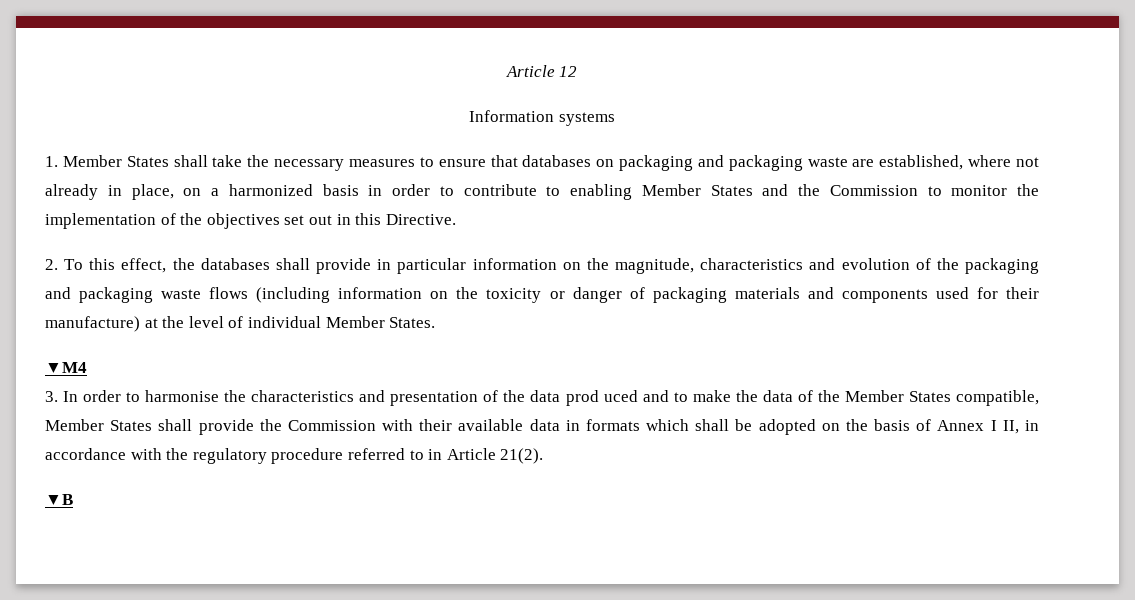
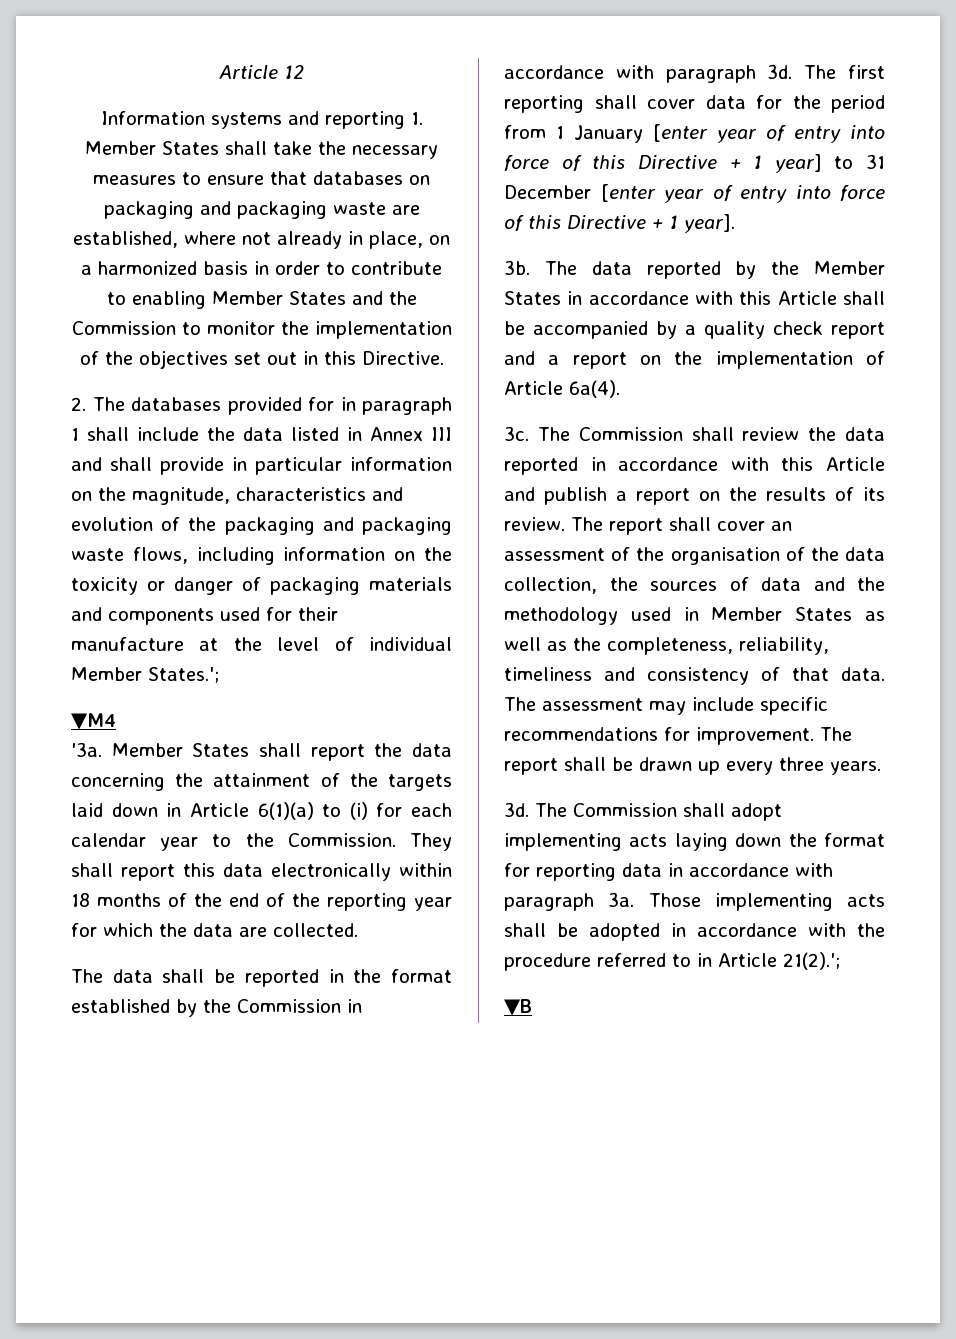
- Information systems
- 1. Member States shall take the necessary measures to ensure that databases on packaging and packaging waste are established, where not already in place, on a harmonized basis in order to contribute to enabling Member States and the Commission to monitor the implementation of the objectives set out in this Directive.
+ Information systems and reporting 1. Member States shall take the necessary measures to ensure that databases on packaging and packaging waste are established, where not already in place, on a harmonized basis in order to contribute to enabling Member States and the Commission to monitor the implementation of the objectives set out in this Directive.
- 2. To this effect, the databases shall provide in particular information on the magnitude, characteristics and evolution of the packaging and packaging waste flows (including information on the toxicity or danger of packaging materials and components used for their manufacture) at the level of individual Member States.
+ 2. The databases provided for in paragraph 1 shall include the data listed in Annex III and shall provide in particular information on the magnitude, characteristics and evolution of the packaging and packaging waste flows, including information on the toxicity or danger of packaging materials and components used for their manufacture at the level of individual Member States.';
- 3. In order to harmonise the characteristics and presentation of the data prod uced and to make the data of the Member States compatible, Member States shall provide the Commission with their available data in formats which shall be adopted on the basis of Annex I II, in accordance with the regulatory procedure referred to in Article 21(2).
+ '3a. Member States shall report the data concerning the attainment of the targets laid down in Article 6(1)(a) to (i) for each calendar year to the Commission. They shall report this data electronically within 18 months of the end of the reporting year for which the data are collected.
+ The data shall be reported in the format established by the Commission in accordance with paragraph 3d. The first reporting shall cover data for the period from 1 January [enter year of entry into force of this Directive + 1 year] to 31 December [enter year of entry into force of this Directive + 1 year].
+ 3b. The data reported by the Member States in accordance with this Article shall be accompanied by a quality check report and a report on the implementation of Article 6a(4).
+ 3c. The Commission shall review the data reported in accordance with this Article and publish a report on the results of its review. The report shall cover an assessment of the organisation of the data collection, the sources of data and the methodology used in Member States as well as the completeness, reliability, timeliness and consistency of that data. The assessment may include specific recommendations for improvement. The report shall be drawn up every three years.
+ 3d. The Commission shall adopt implementing acts laying down the format for reporting data in accordance with paragraph 3a. Those implementing acts shall be adopted in accordance with the procedure referred to in Article 21(2).';

